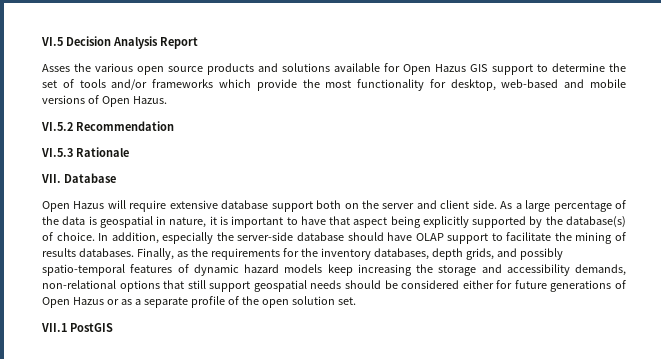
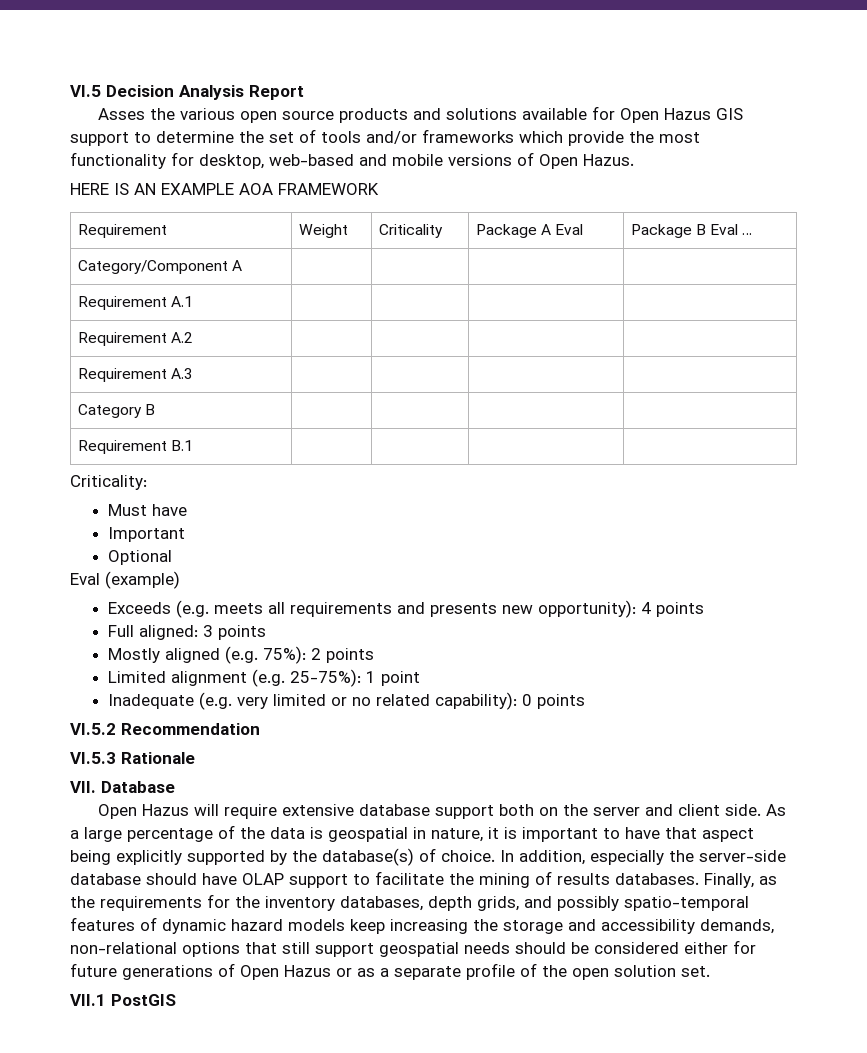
+ HERE IS AN EXAMPLE AOA FRAMEWORK
+ Requirement | Weight | Criticality | Package A Eval | Package B Eval …
+ Category/Component A | | | |
+ Requirement A.1 | | | |
+ Requirement A.2 | | | |
+ Requirement A.3 | | | |
+ Category B | | | |
+ Requirement B.1 | | | |
+ Criticality:
+ Must have
+ Important
+ Optional
+ Eval (example)
+ Exceeds (e.g. meets all requirements and presents new opportunity): 4 points
+ Full aligned: 3 points
+ Mostly aligned (e.g. 75%): 2 points
+ Limited alignment (e.g. 25-75%): 1 point
+ Inadequate (e.g. very limited or no related capability): 0 points

